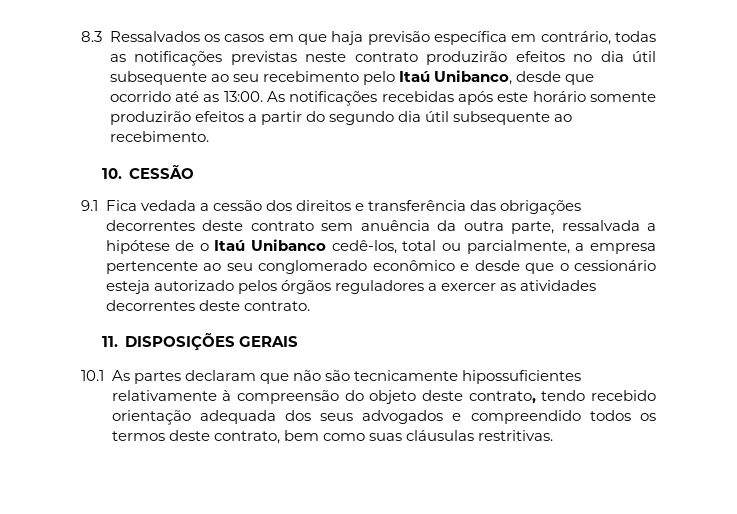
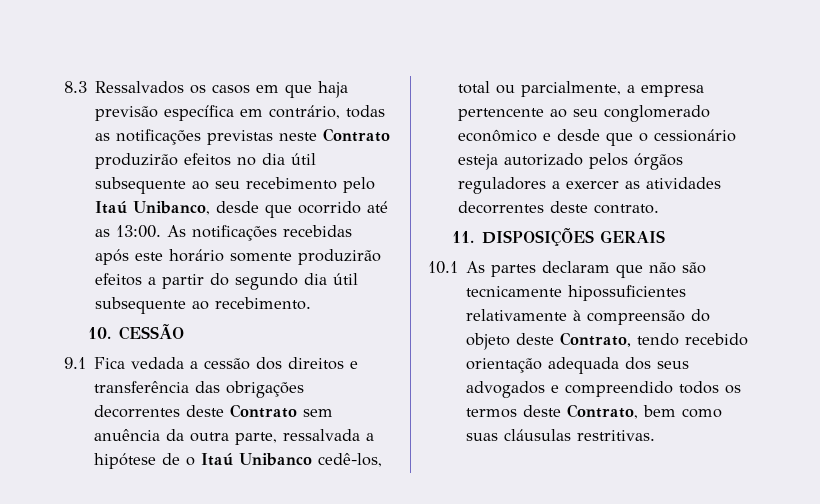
- 8.3 Ressalvados os casos em que haja previsão específica em contrário, todas as notificações previstas neste contrato produzirão efeitos no dia útil subsequente ao seu recebimento pelo Itaú Unibanco, desde que ocorrido até as 13:00.
+ 8.3 Ressalvados os casos em que haja previsão específica em contrário, todas as notificações previstas neste Contrato produzirão efeitos no dia útil subsequente ao seu recebimento pelo Itaú Unibanco, desde que ocorrido até as 13:00.
- 9.1 Fica vedada a cessão dos direitos e transferência das obrigações decorrentes deste contrato sem anuência da outra parte, ressalvada a hipótese de o Itaú Unibanco cedê-los, total ou parcialmente, a empresa pertencente ao seu conglomerado econômico e desde que o cessionário esteja autorizado pelos órgãos reguladores a exercer as atividades decorrentes deste contrato.
+ 9.1 Fica vedada a cessão dos direitos e transferência das obrigações decorrentes deste Contrato sem anuência da outra parte, ressalvada a hipótese de o Itaú Unibanco cedê-los, total ou parcialmente, a empresa pertencente ao seu conglomerado econômico e desde que o cessionário esteja autorizado pelos órgãos reguladores a exercer as atividades decorrentes deste contrato.
- 10.1 As partes declaram que não são tecnicamente hipossuficientes relativamente à compreensão do objeto deste contrato, tendo recebido orientação adequada dos seus advogados e compreendido todos os termos deste contrato, bem como suas cláusulas restritivas.
+ 10.1 As partes declaram que não são tecnicamente hipossuficientes relativamente à compreensão do objeto deste Contrato, tendo recebido orientação adequada dos seus advogados e compreendido todos os termos deste Contrato, bem como suas cláusulas restritivas.

